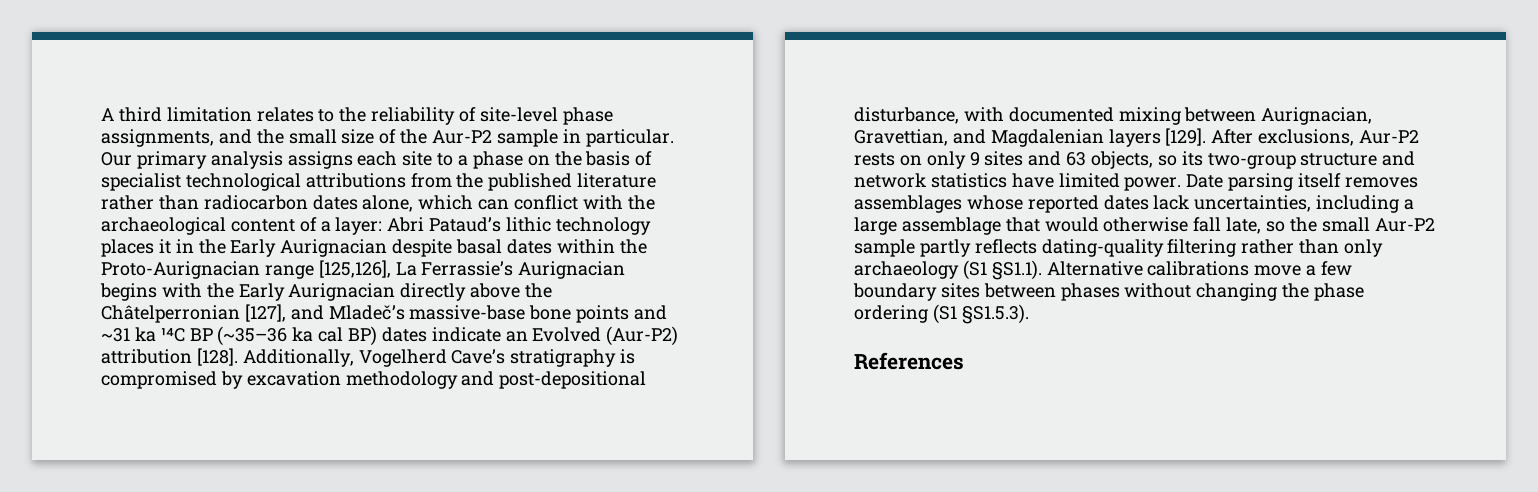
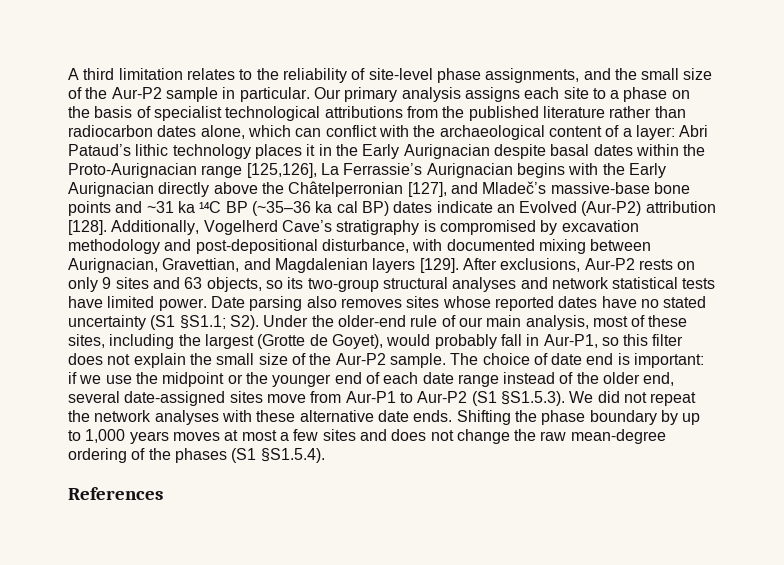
- After exclusions, Aur-P2 rests on only 9 sites and 63 objects, so its two-group structure and network statistics have limited power.
+ After exclusions, Aur-P2 rests on only 9 sites and 63 objects, so its two-group structural analyses and network statistical tests have limited power.
- Date parsing itself removes assemblages whose reported dates lack uncertainties, including a large assemblage that would otherwise fall late, so the small Aur-P2 sample partly reflects dating-quality filtering rather than only archaeology (S1 §S1.1). Alternative calibrations move a few boundary sites between phases without changing the phase ordering (S1 §S1.5.3).
+ Date parsing also removes sites whose reported dates have no stated uncertainty (S1 §S1.1; S2). Under the older-end rule of our main analysis, most of these sites, including the largest (Grotte de Goyet), would probably fall in Aur-P1, so this filter does not explain the small size of the Aur-P2 sample. The choice of date end is important: if we use the midpoint or the younger end of each date range instead of the older end, several date-assigned sites move from Aur-P1 to Aur-P2 (S1 §S1.5.3). We did not repeat the network analyses with these alternative date ends. Shifting the phase boundary by up to 1,000 years moves at most a few sites and does not change the raw mean-degree ordering of the phases (S1 §S1.5.4).

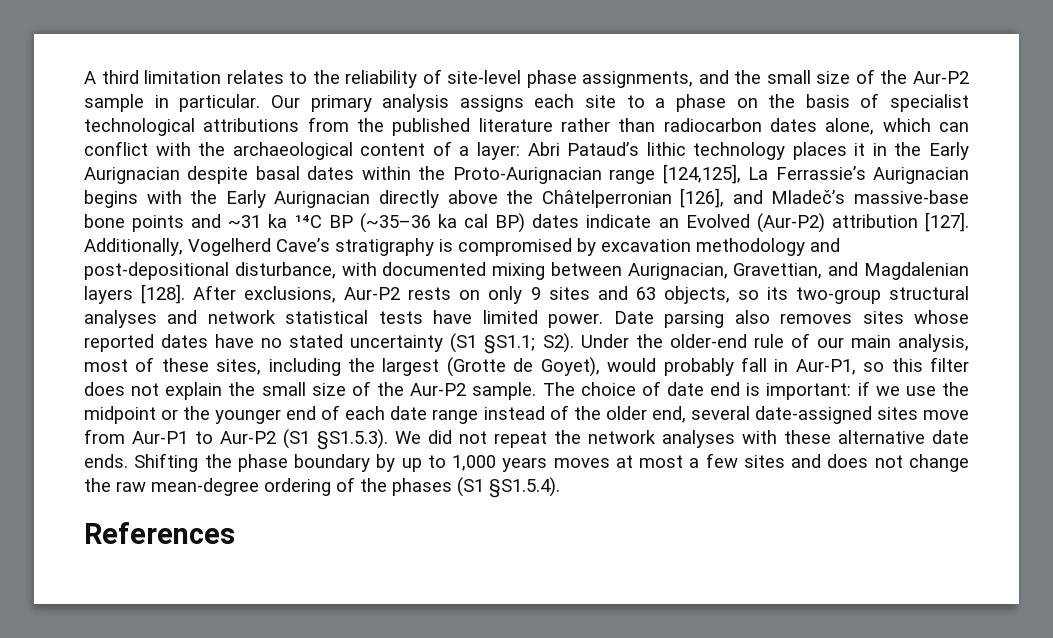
- Abri Pataud’s lithic technology places it in the Early Aurignacian despite basal dates within the Proto-Aurignacian range [125,126], La Ferrassie’s Aurignacian begins with the Early Aurignacian directly above the Châtelperronian [127], and Mladeč’s massive-base bone points and ~31 ka ¹⁴C BP (~35–36 ka cal BP) dates indicate an Evolved (Aur-P2) attribution [128].
+ Abri Pataud’s lithic technology places it in the Early Aurignacian despite basal dates within the Proto-Aurignacian range [124,125], La Ferrassie’s Aurignacian begins with the Early Aurignacian directly above the Châtelperronian [126], and Mladeč’s massive-base bone points and ~31 ka ¹⁴C BP (~35–36 ka cal BP) dates indicate an Evolved (Aur-P2) attribution [127].
- Additionally, Vogelherd Cave’s stratigraphy is compromised by excavation methodology and post-depositional disturbance, with documented mixing between Aurignacian, Gravettian, and Magdalenian layers [129].
+ Additionally, Vogelherd Cave’s stratigraphy is compromised by excavation methodology and post-depositional disturbance, with documented mixing between Aurignacian, Gravettian, and Magdalenian layers [128].

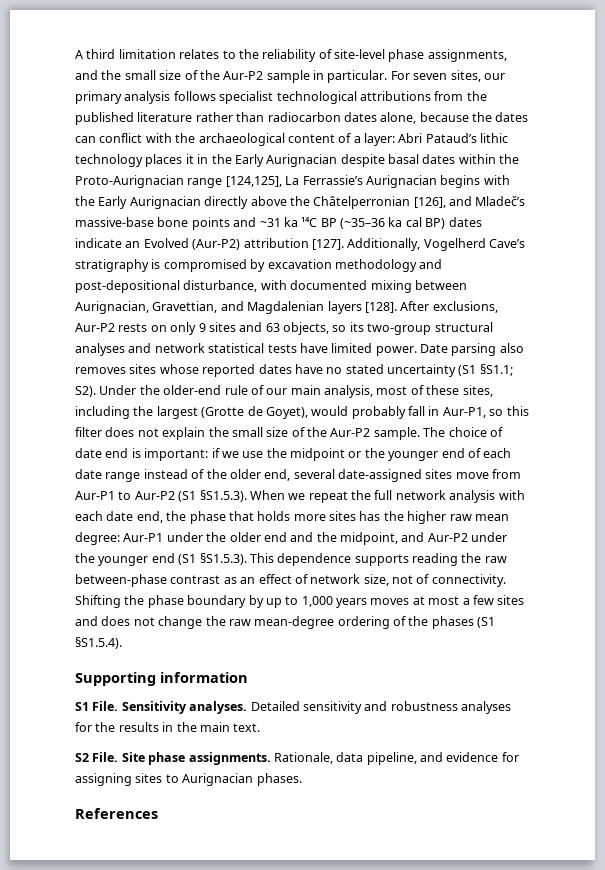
- Our primary analysis assigns each site to a phase on the basis of specialist technological attributions from the published literature rather than radiocarbon dates alone, which can conflict with the archaeological content of a layer:
+ For seven sites, our primary analysis follows specialist technological attributions from the published literature rather than radiocarbon dates alone, because the dates can conflict with the archaeological content of a layer:
- The choice of date end is important: if we use the midpoint or the younger end of each date range instead of the older end, several date-assigned sites move from Aur-P1 to Aur-P2 (S1 §S1.5.3). We did not repeat the network analyses with these alternative date ends.
+ The choice of date end is important: if we use the midpoint or the younger end of each date range instead of the older end, several date-assigned sites move from Aur-P1 to Aur-P2 (S1 §S1.5.3). When we repeat the full network analysis with each date end, the phase that holds more sites has the higher raw mean degree: Aur-P1 under the older end and the midpoint, and Aur-P2 under the younger end (S1 §S1.5.3). This dependence supports reading the raw between-phase contrast as an effect of network size, not of connectivity.
+ Supporting information
+ S1 File. Sensitivity analyses. Detailed sensitivity and robustness analyses for the results in the main text.
+ S2 File. Site phase assignments. Rationale, data pipeline, and evidence for assigning sites to Aurignacian phases.

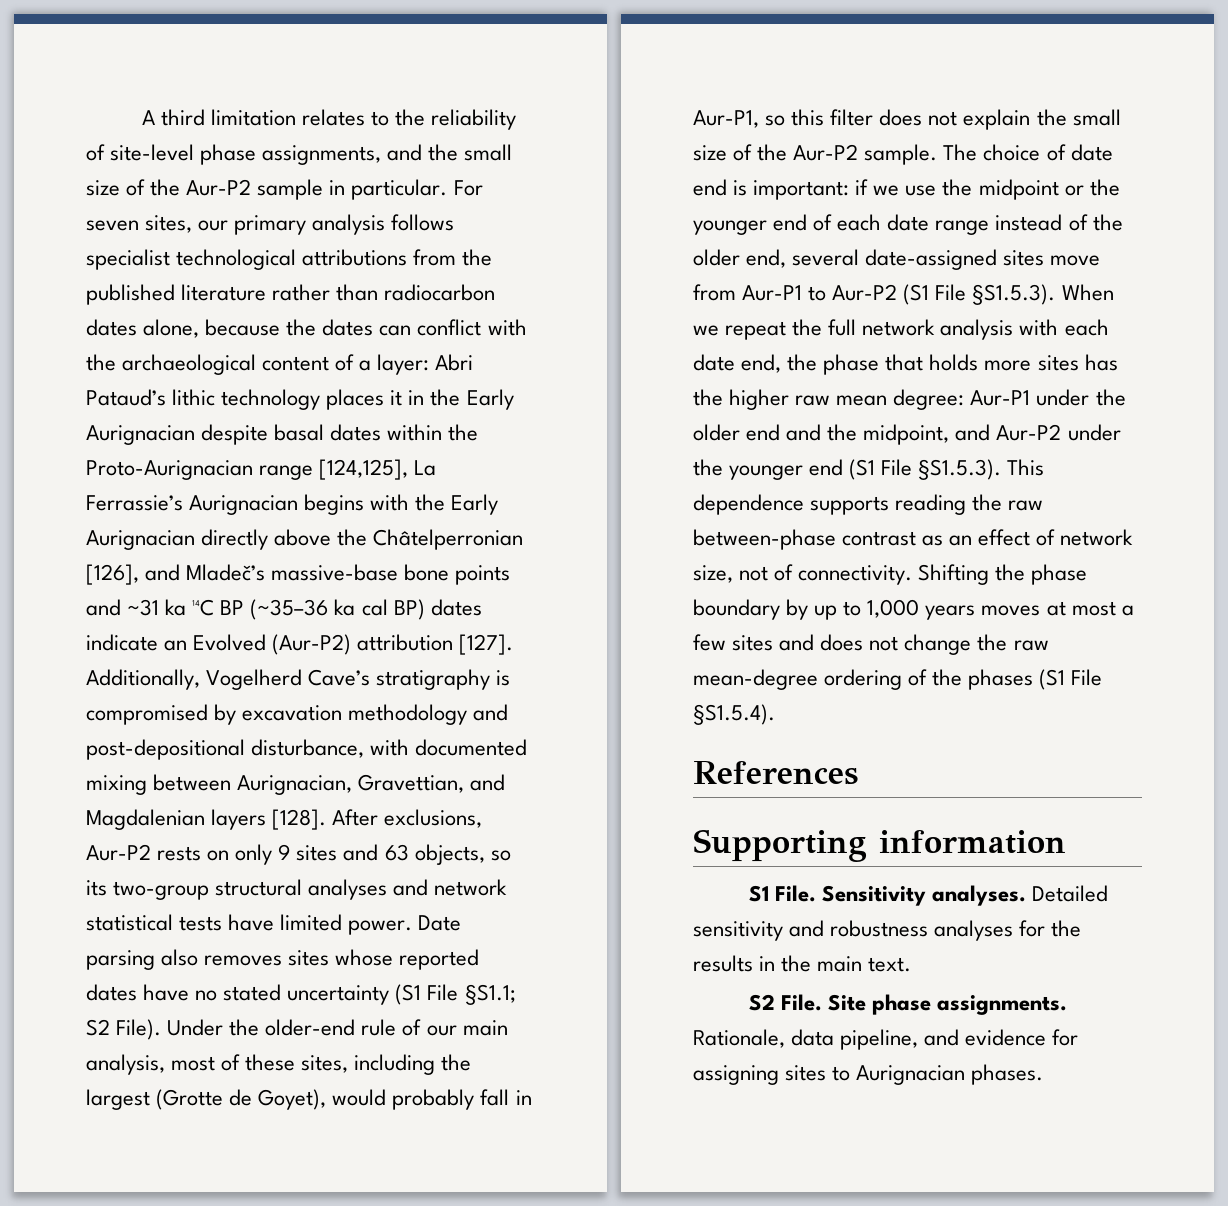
- Date parsing also removes sites whose reported dates have no stated uncertainty (S1 §S1.1; S2). Under the older-end rule of our main analysis, most of these sites, including the largest (Grotte de Goyet), would probably fall in Aur-P1, so this filter does not explain the small size of the Aur-P2 sample.
+ Date parsing also removes sites whose reported dates have no stated uncertainty (S1 File §S1.1; S2 File). Under the older-end rule of our main analysis, most of these sites, including the largest (Grotte de Goyet), would probably fall in Aur-P1, so this filter does not explain the small size of the Aur-P2 sample.
- if we use the midpoint or the younger end of each date range instead of the older end, several date-assigned sites move from Aur-P1 to Aur-P2 (S1 §S1.5.3). When we repeat the full network analysis with each date end, the phase that holds more sites has the higher raw mean degree:
+ if we use the midpoint or the younger end of each date range instead of the older end, several date-assigned sites move from Aur-P1 to Aur-P2 (S1 File §S1.5.3). When we repeat the full network analysis with each date end, the phase that holds more sites has the higher raw mean degree:
- Aur-P1 under the older end and the midpoint, and Aur-P2 under the younger end (S1 §S1.5.3). This dependence supports reading the raw between-phase contrast as an effect of network size, not of connectivity.
+ Aur-P1 under the older end and the midpoint, and Aur-P2 under the younger end (S1 File §S1.5.3). This dependence supports reading the raw between-phase contrast as an effect of network size, not of connectivity.
- Shifting the phase boundary by up to 1,000 years moves at most a few sites and does not change the raw mean-degree ordering of the phases (S1 §S1.5.4).
+ Shifting the phase boundary by up to 1,000 years moves at most a few sites and does not change the raw mean-degree ordering of the phases (S1 File §S1.5.4).
+ References
- References

